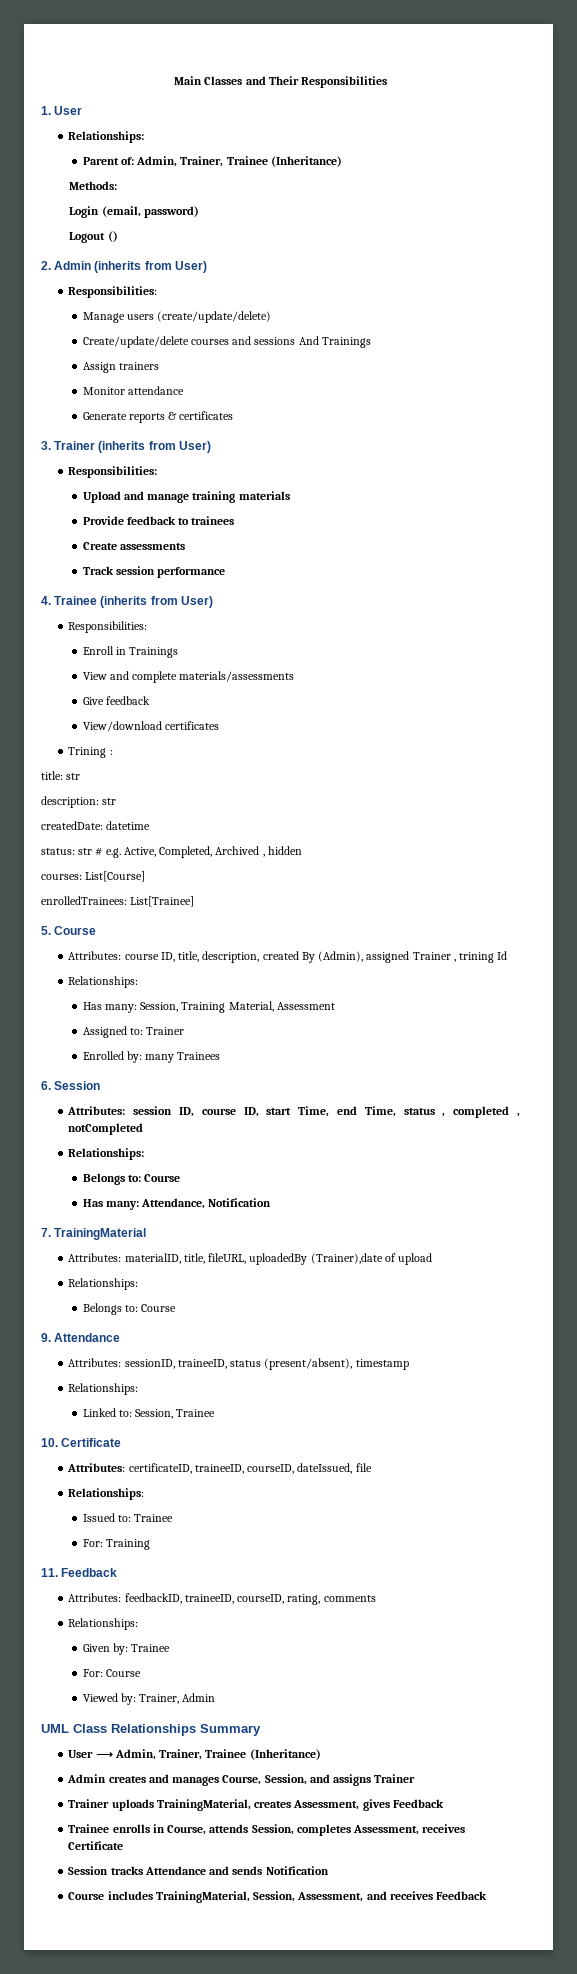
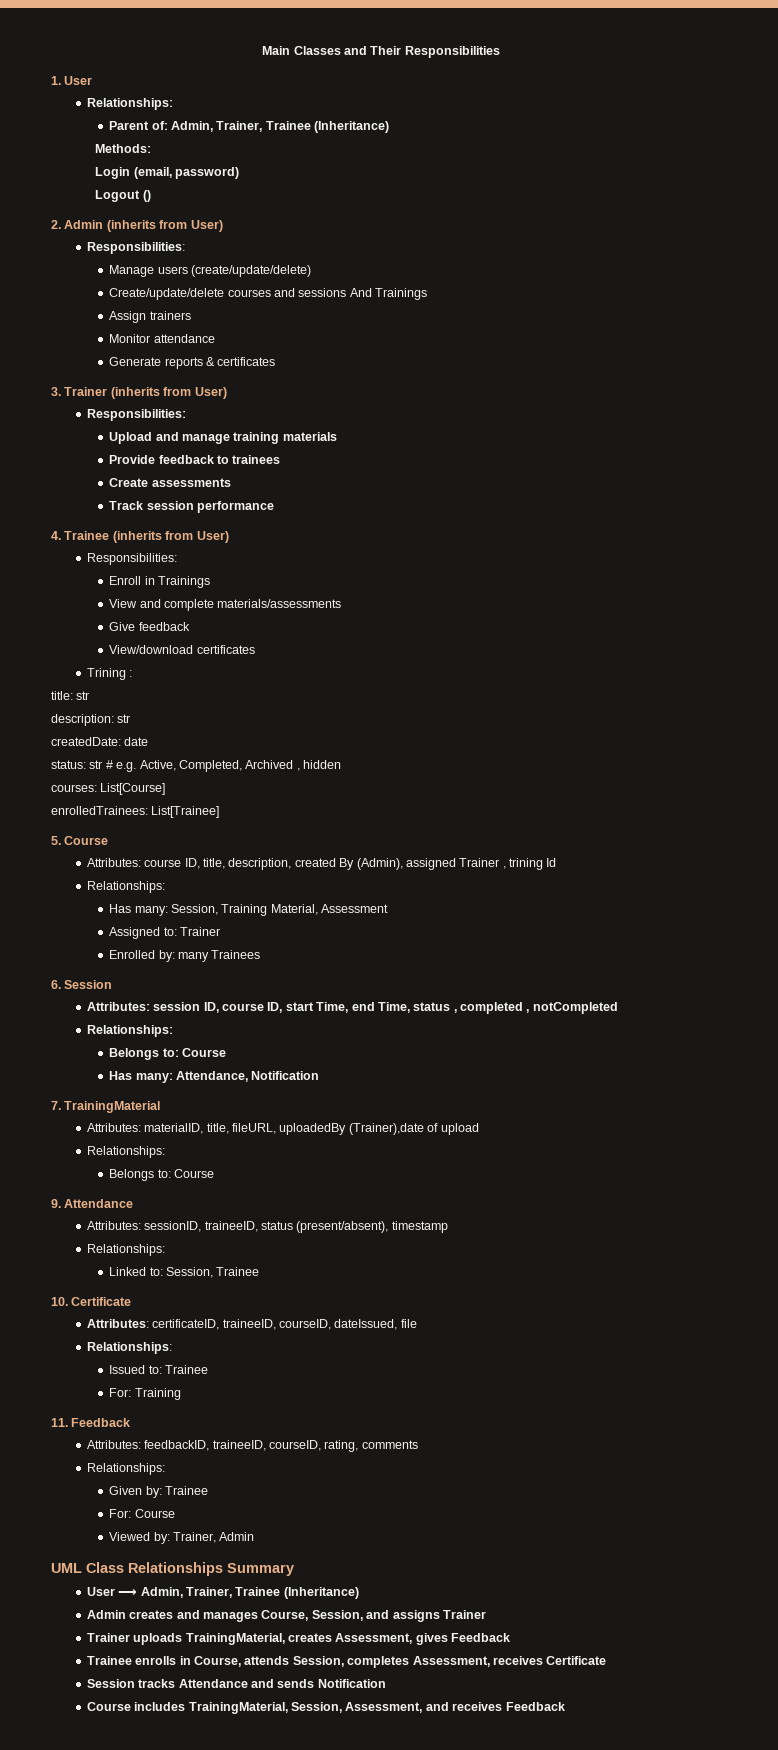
- createdDate: datetime
+ createdDate: date

